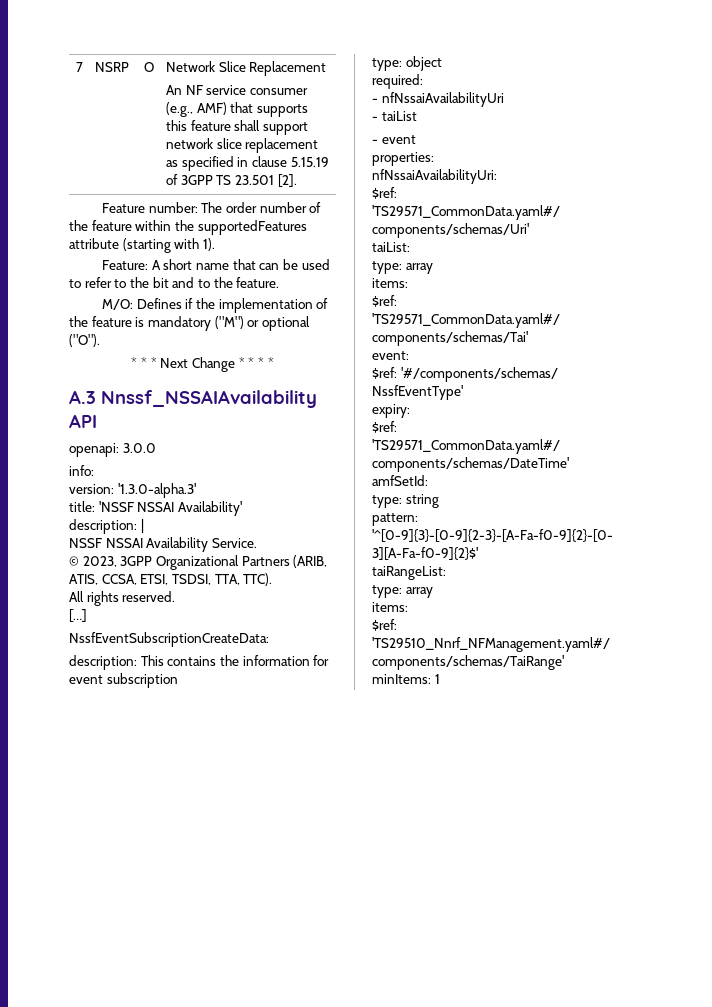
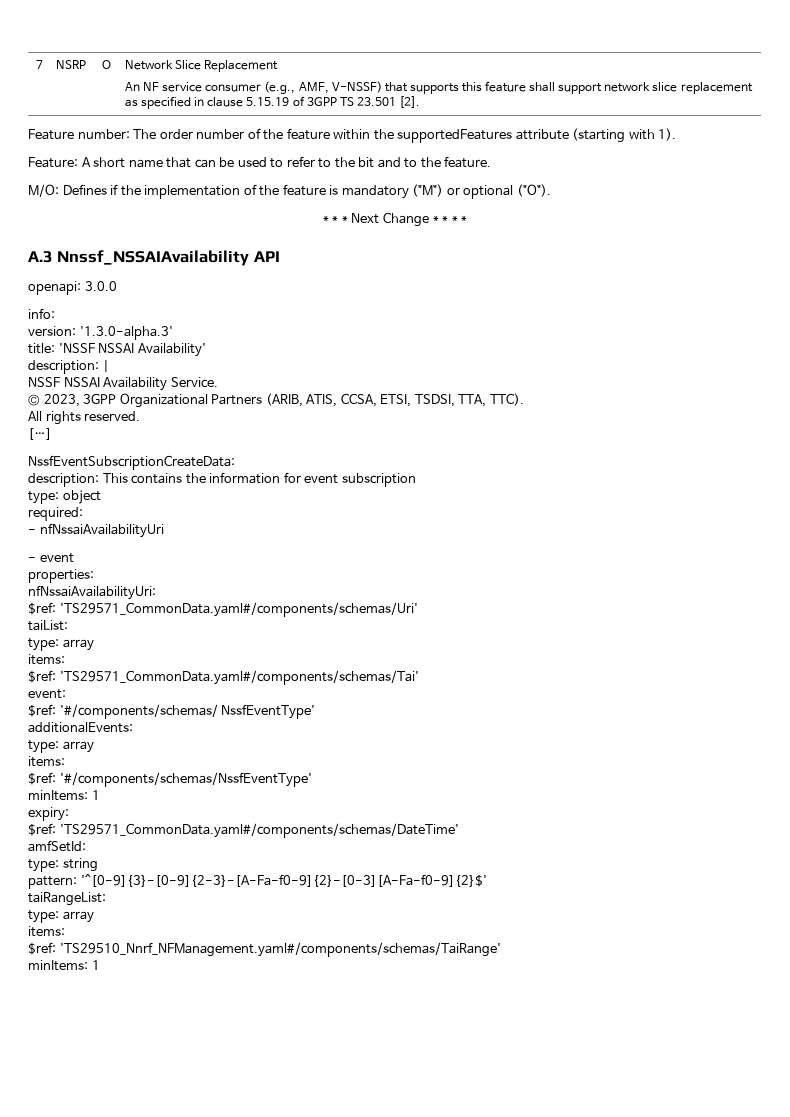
  7 | NSRP | O | Network Slice Replacement
- An NF service consumer (e.g., AMF) that supports this feature shall support network slice replacement as specified in clause 5.15.19 of 3GPP TS 23.501 [2].
+ An NF service consumer (e.g., AMF, V-NSSF) that supports this feature shall support network slice replacement as specified in clause 5.15.19 of 3GPP TS 23.501 [2].
- - taiList
+ additionalEvents:
+ type: array
+ items:
+ $ref: '#/components/schemas/NssfEventType'
+ minItems: 1

